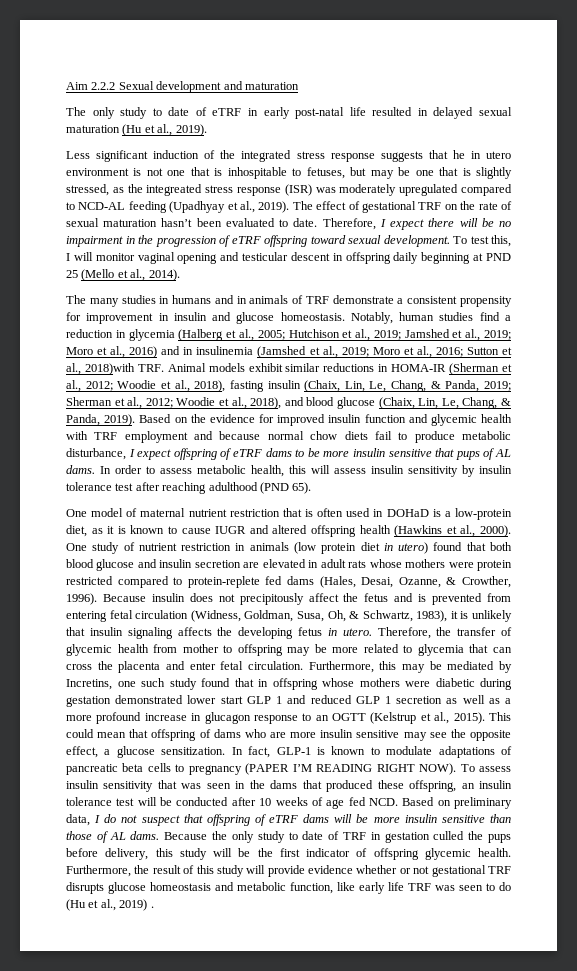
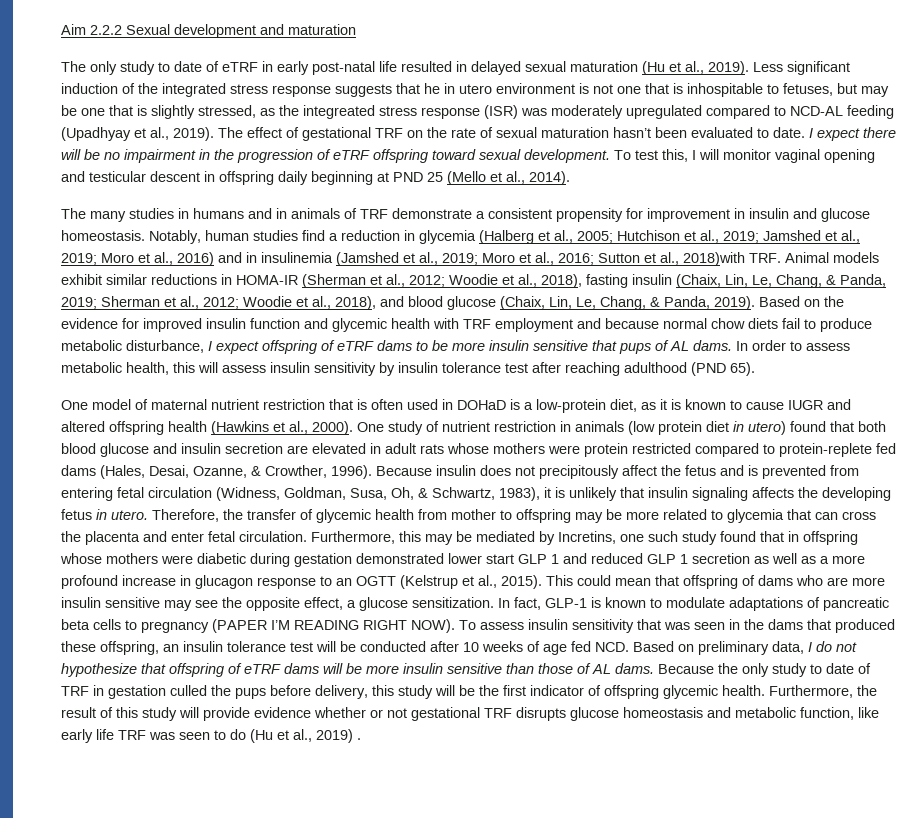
- The only study to date of eTRF in early post-natal life resulted in delayed sexual maturation (Hu et al., 2019).
- Less significant induction of the integrated stress response suggests that he in utero environment is not one that is inhospitable to fetuses, but may be one that is slightly stressed, as the integreated stress response (ISR) was moderately upregulated compared to NCD-AL feeding (Upadhyay et al., 2019).
+ The only study to date of eTRF in early post-natal life resulted in delayed sexual maturation (Hu et al., 2019). Less significant induction of the integrated stress response suggests that he in utero environment is not one that is inhospitable to fetuses, but may be one that is slightly stressed, as the integreated stress response (ISR) was moderately upregulated compared to NCD-AL feeding (Upadhyay et al., 2019).
- Therefore, I expect there will be no impairment in the progression of eTRF offspring toward sexual development.
+ I expect there will be no impairment in the progression of eTRF offspring toward sexual development.
- To assess insulin sensitivity that was seen in the dams that produced these offspring, an insulin tolerance test will be conducted after 10 weeks of age fed NCD. Based on preliminary data, I do not suspect that offspring of eTRF dams will be more insulin sensitive than those of AL dams.
+ To assess insulin sensitivity that was seen in the dams that produced these offspring, an insulin tolerance test will be conducted after 10 weeks of age fed NCD. Based on preliminary data, I do not hypothesize that offspring of eTRF dams will be more insulin sensitive than those of AL dams.

